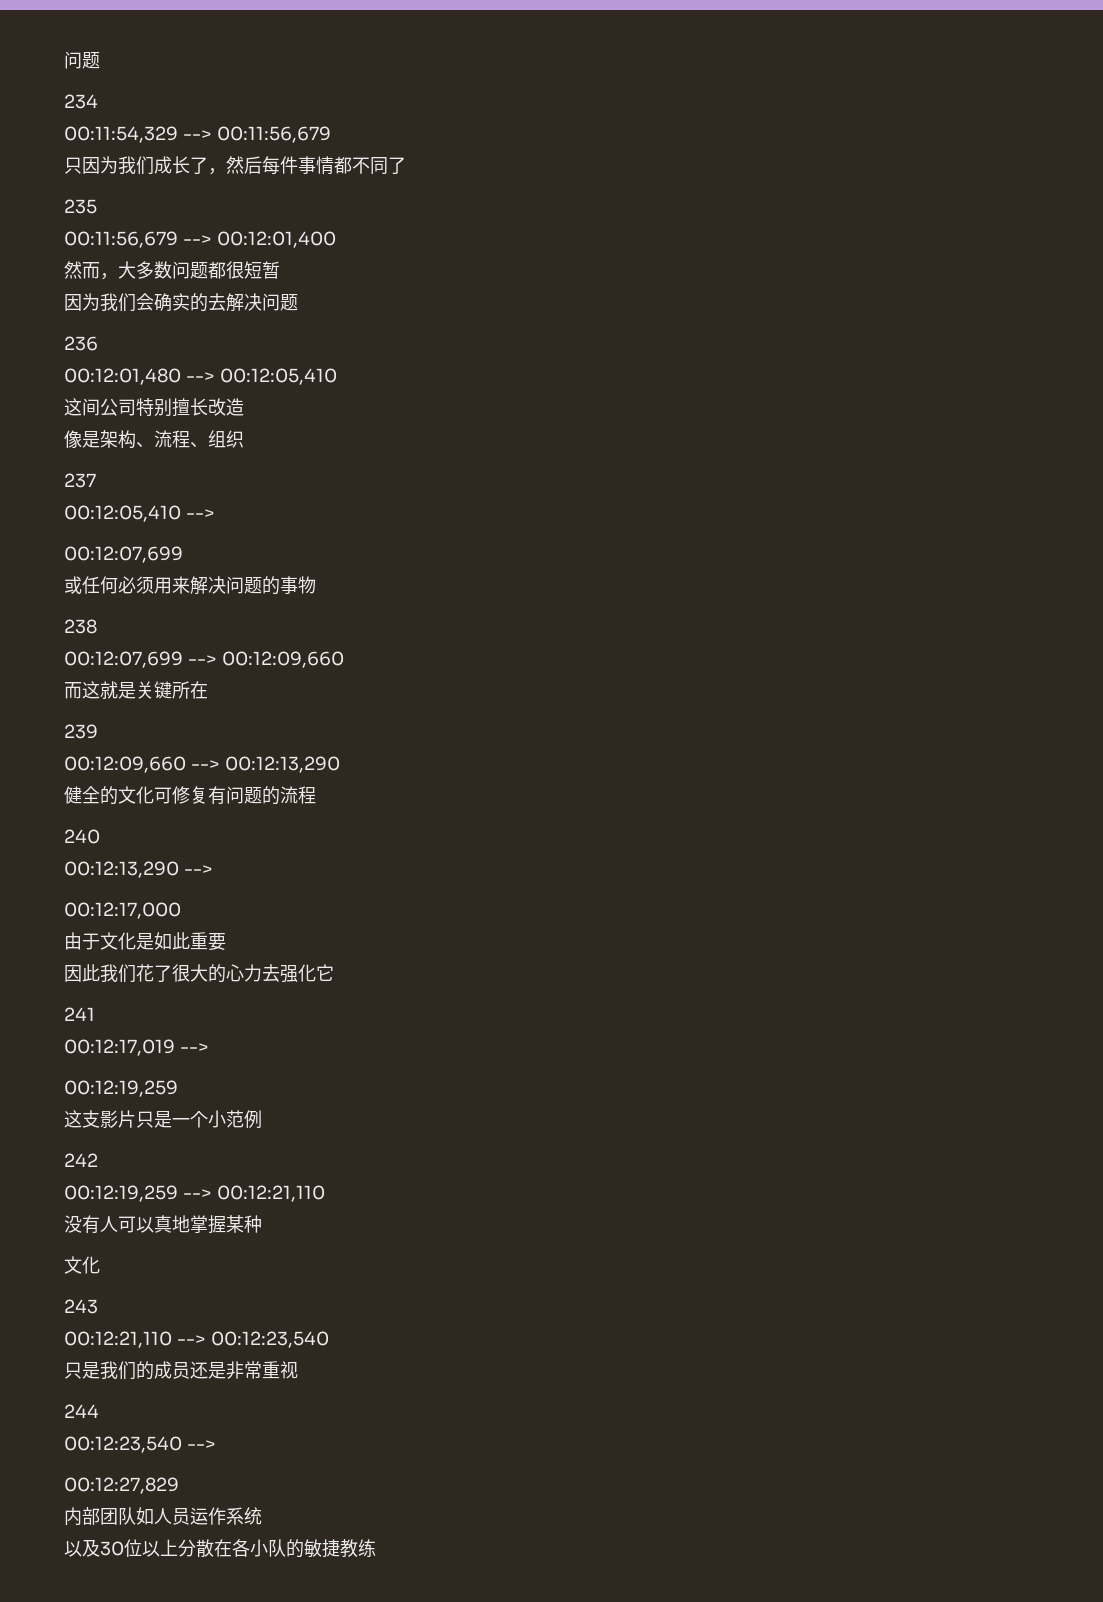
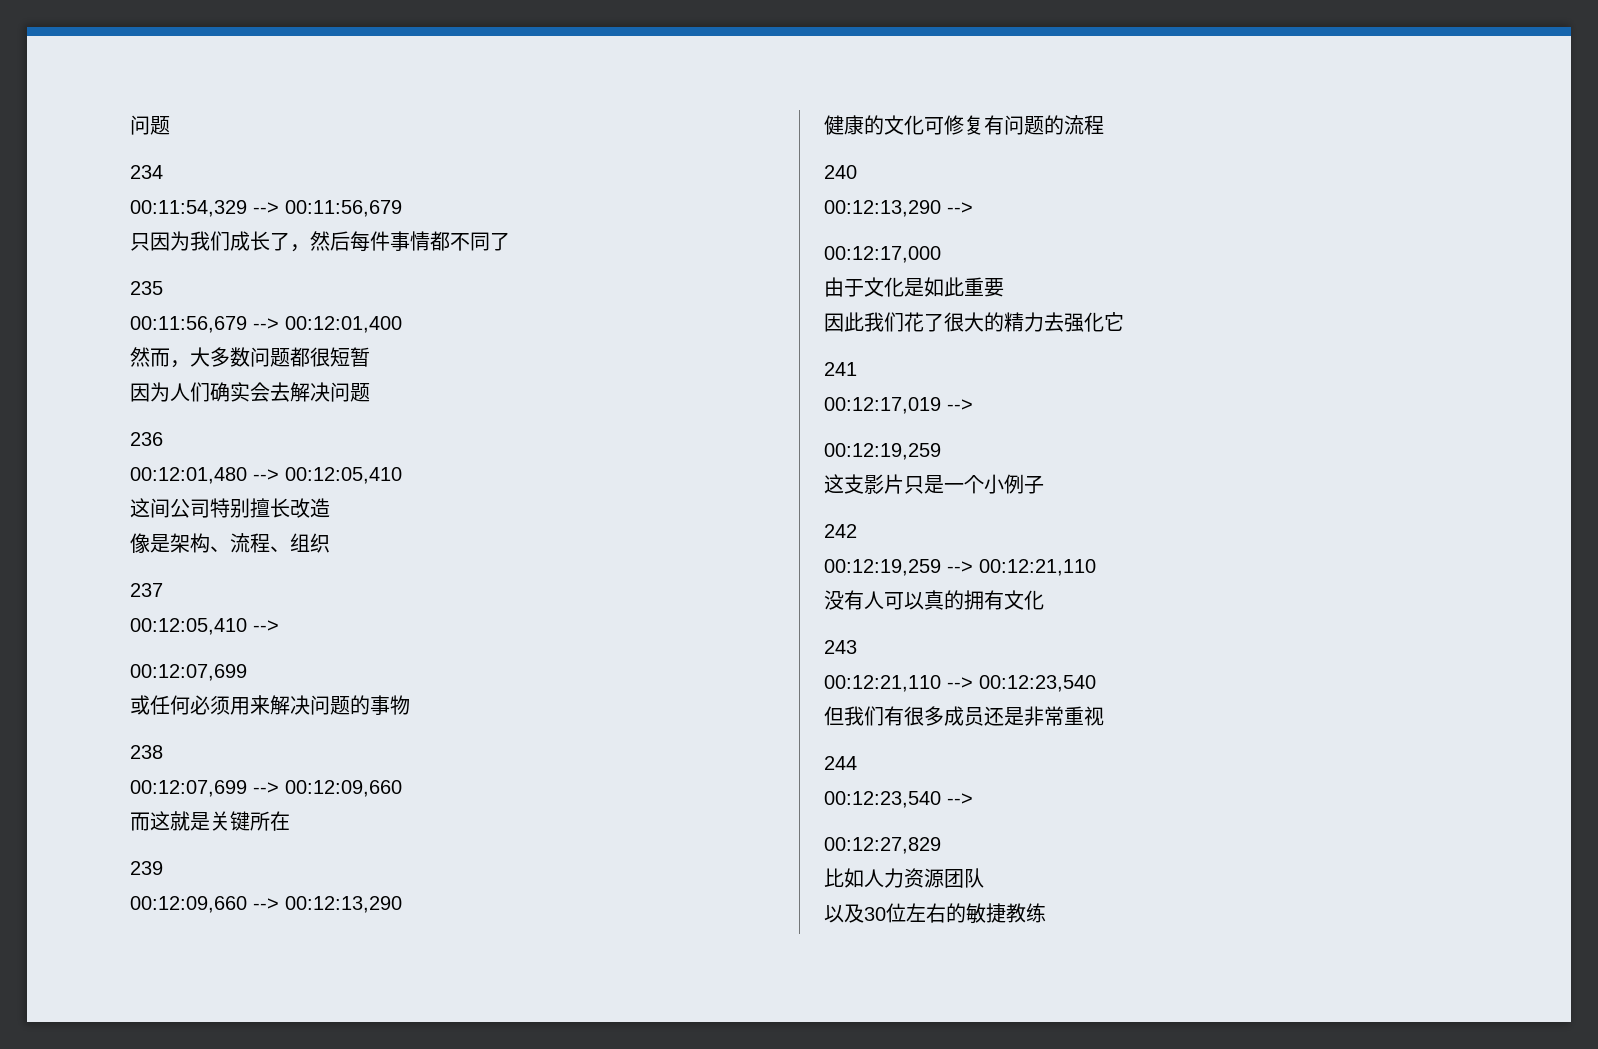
- 因为我们会确实的去解决问题
+ 因为人们确实会去解决问题
- 健全的文化可修复有问题的流程
+ 健康的文化可修复有问题的流程
- 因此我们花了很大的心力去强化它
+ 因此我们花了很大的精力去强化它
- 这支影片只是一个小范例
+ 这支影片只是一个小例子
- 没有人可以真地掌握某种
- 文化
+ 没有人可以真的拥有文化
- 只是我们的成员还是非常重视
+ 但我们有很多成员还是非常重视
- 内部团队如人员运作系统
+ 比如人力资源团队
- 以及30位以上分散在各小队的敏捷教练
+ 以及30位左右的敏捷教练

